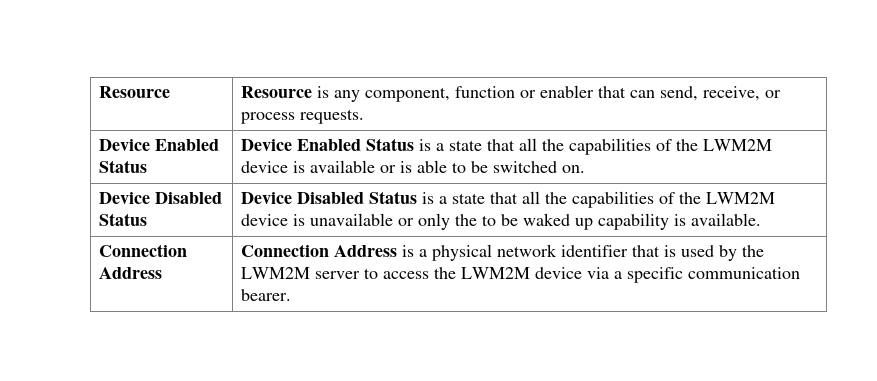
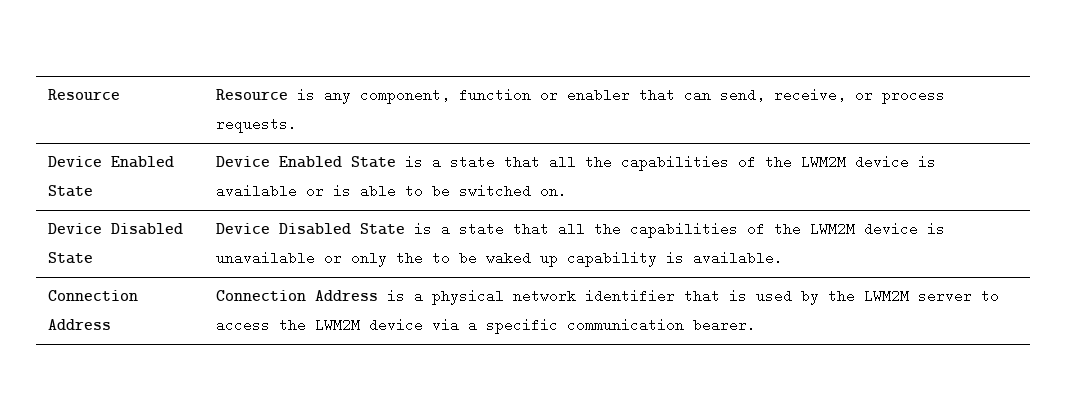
- Device Enabled Status | Device Enabled Status is a state that all the capabilities of the LWM2M device is available or is able to be switched on.
+ Device Enabled State | Device Enabled State is a state that all the capabilities of the LWM2M device is available or is able to be switched on.
- Device Disabled Status | Device Disabled Status is a state that all the capabilities of the LWM2M device is unavailable or only the to be waked up capability is available.
+ Device Disabled State | Device Disabled State is a state that all the capabilities of the LWM2M device is unavailable or only the to be waked up capability is available.

